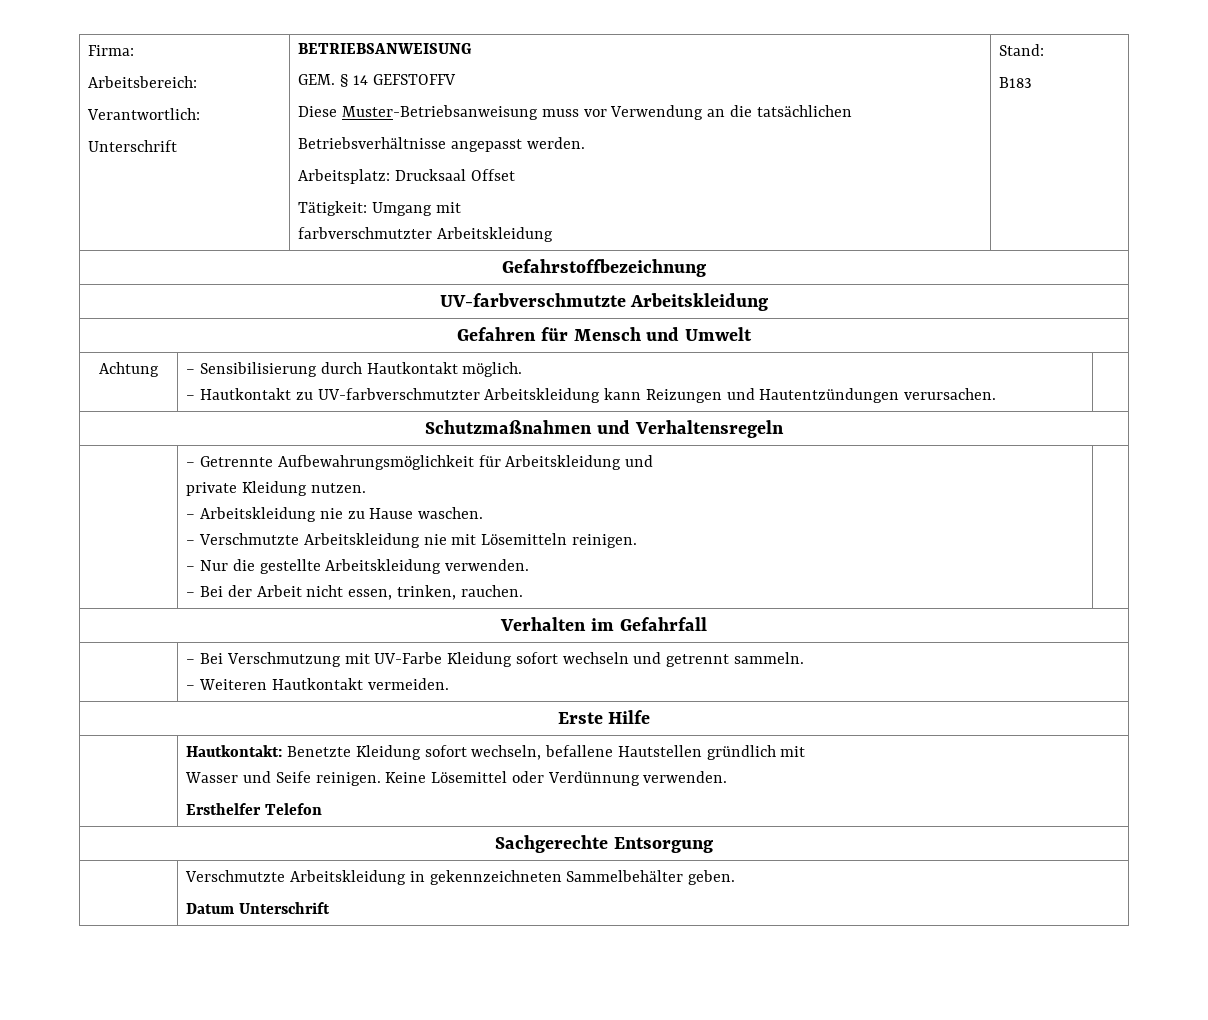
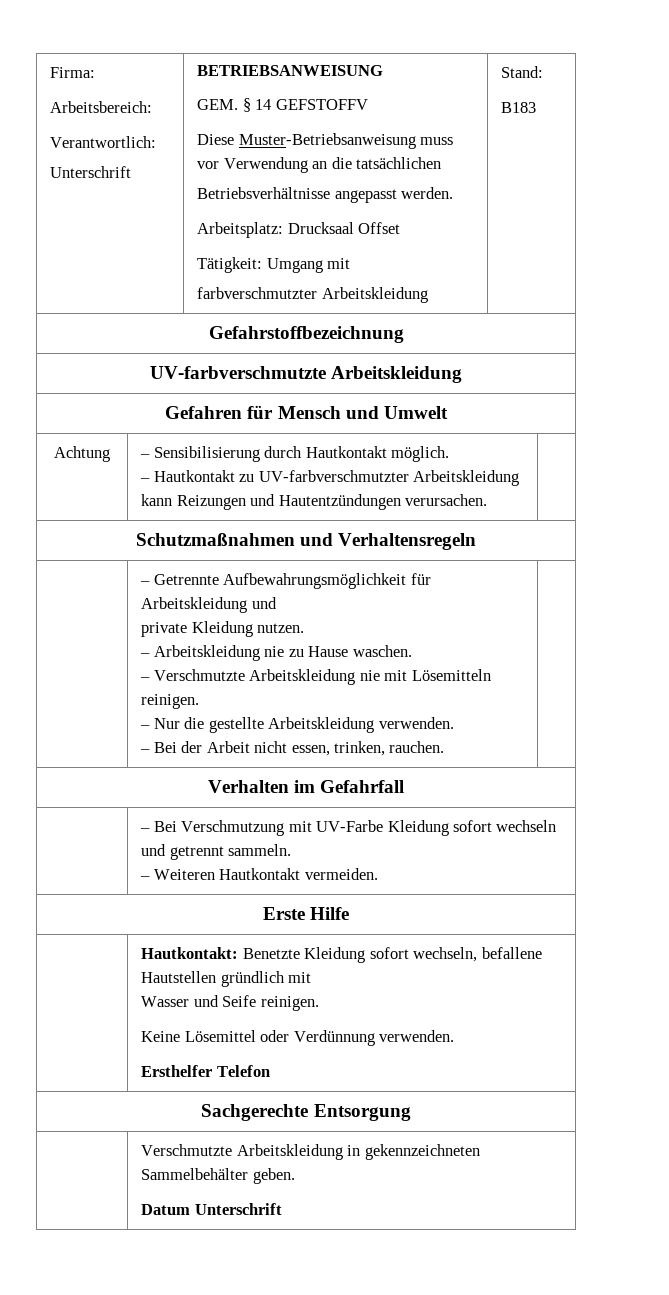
  | Hautkontakt: Benetzte Kleidung sofort wechseln, befallene Hautstellen gründlich mit
- Wasser und Seife reinigen. Keine Lösemittel oder Verdünnung verwenden.
+ Wasser und Seife reinigen.
+ Keine Lösemittel oder Verdünnung verwenden.

